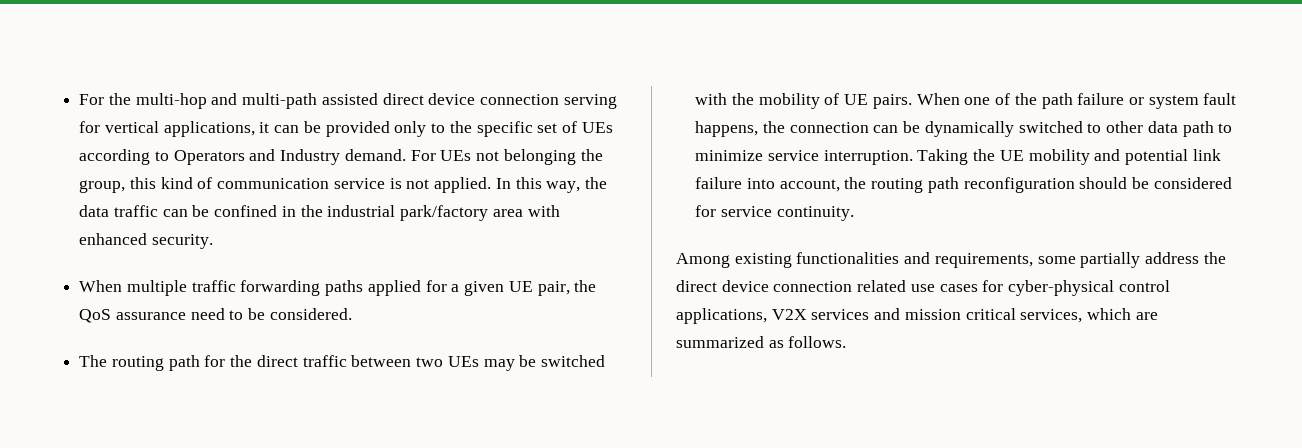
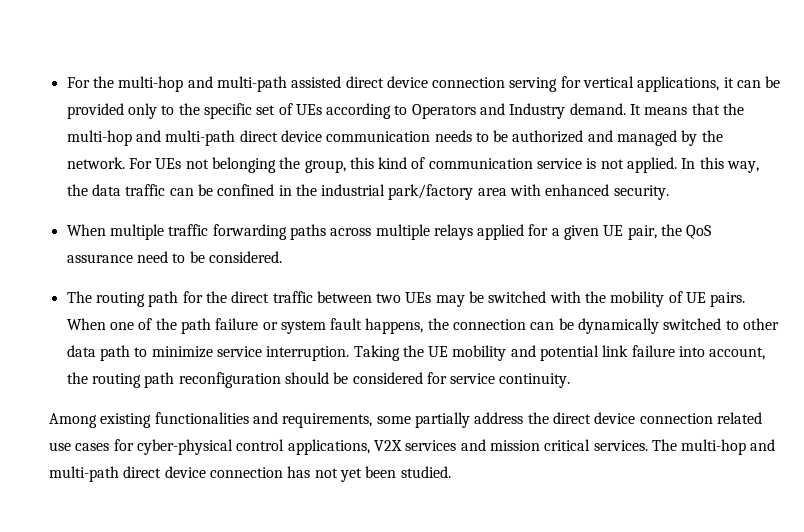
+ It means that the multi-hop and multi-path direct device communication needs to be authorized and managed by the network.
- When multiple traffic forwarding paths applied for a given UE pair, the QoS assurance need to be considered.
+ When multiple traffic forwarding paths across multiple relays applied for a given UE pair, the QoS assurance need to be considered.
- Among existing functionalities and requirements, some partially address the direct device connection related use cases for cyber-physical control applications, V2X services and mission critical services, which are summarized as follows.
+ Among existing functionalities and requirements, some partially address the direct device connection related use cases for cyber-physical control applications, V2X services and mission critical services. The multi-hop and multi-path direct device connection has not yet been studied.

